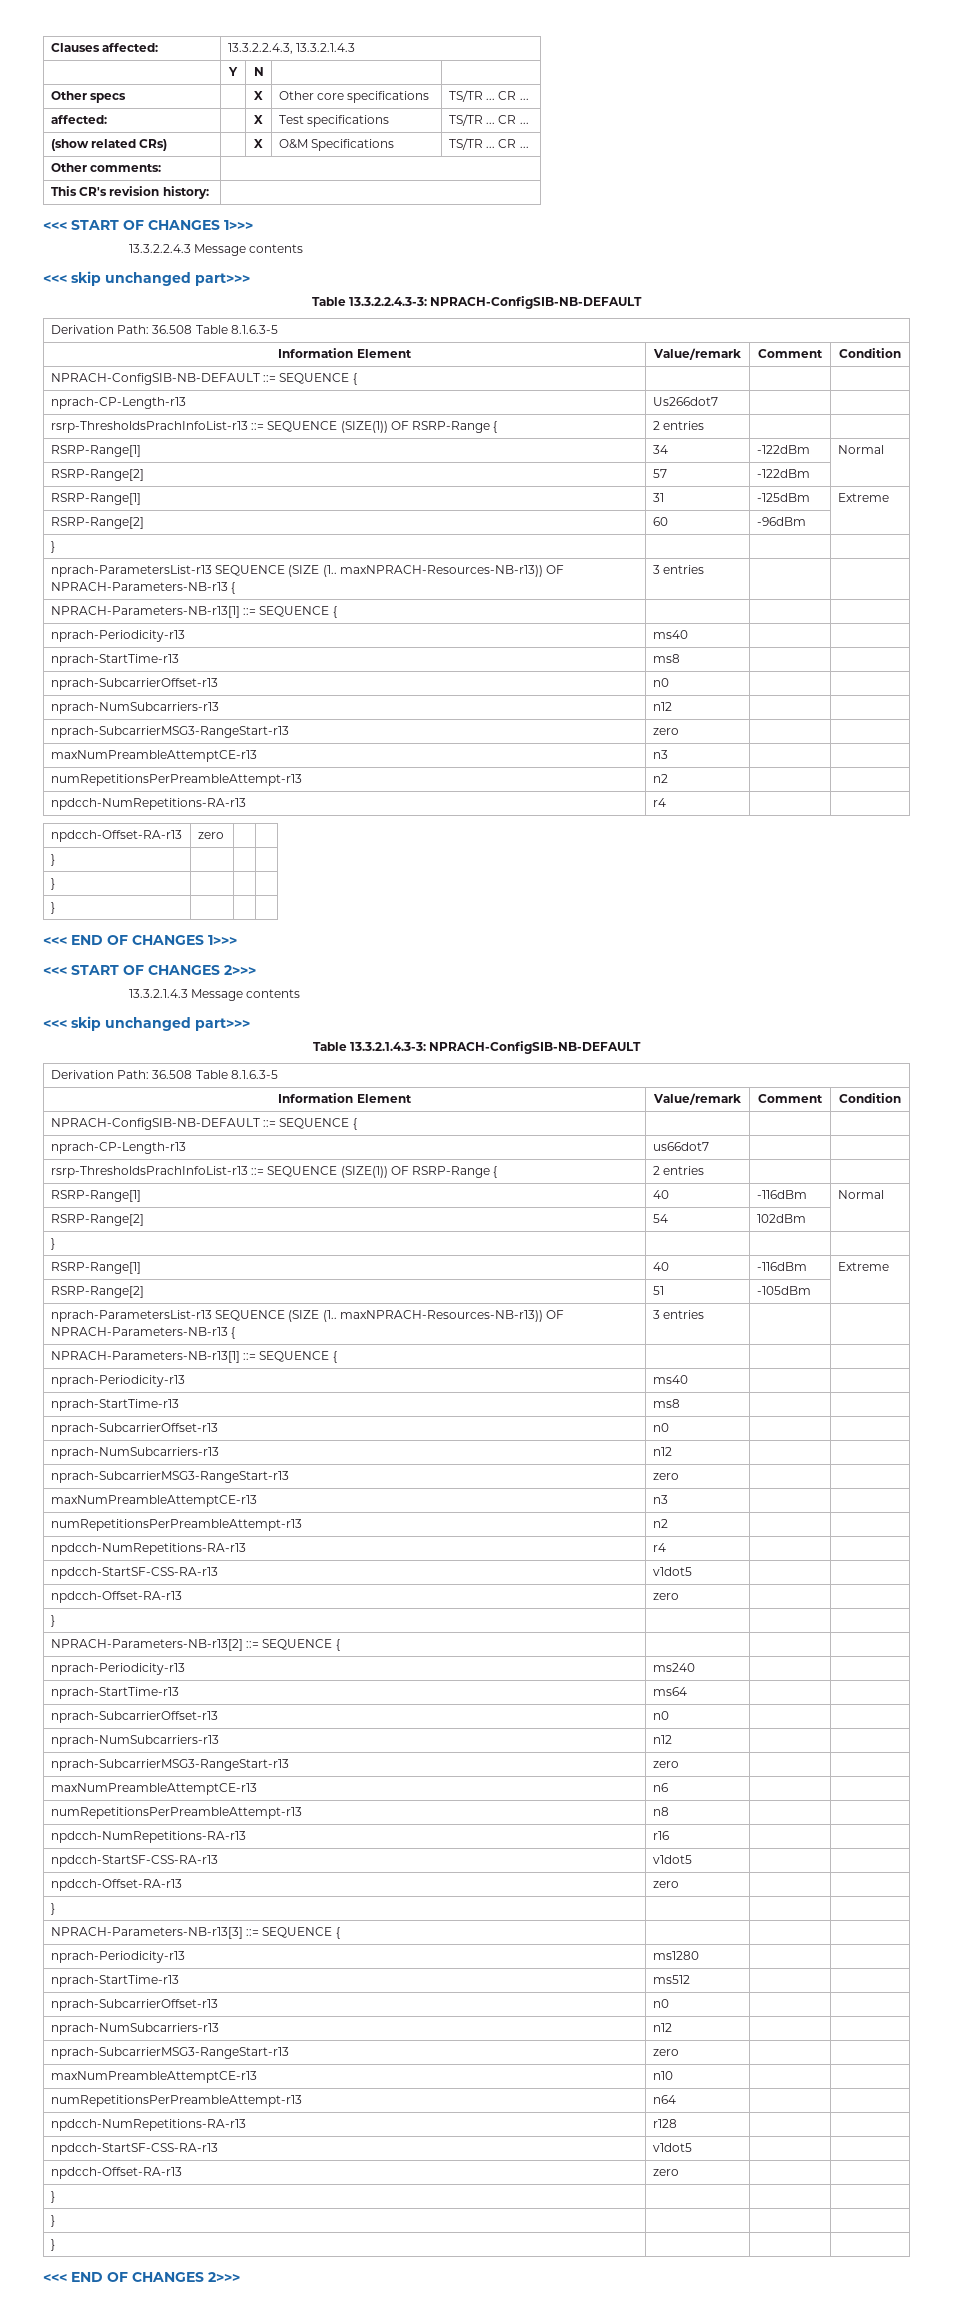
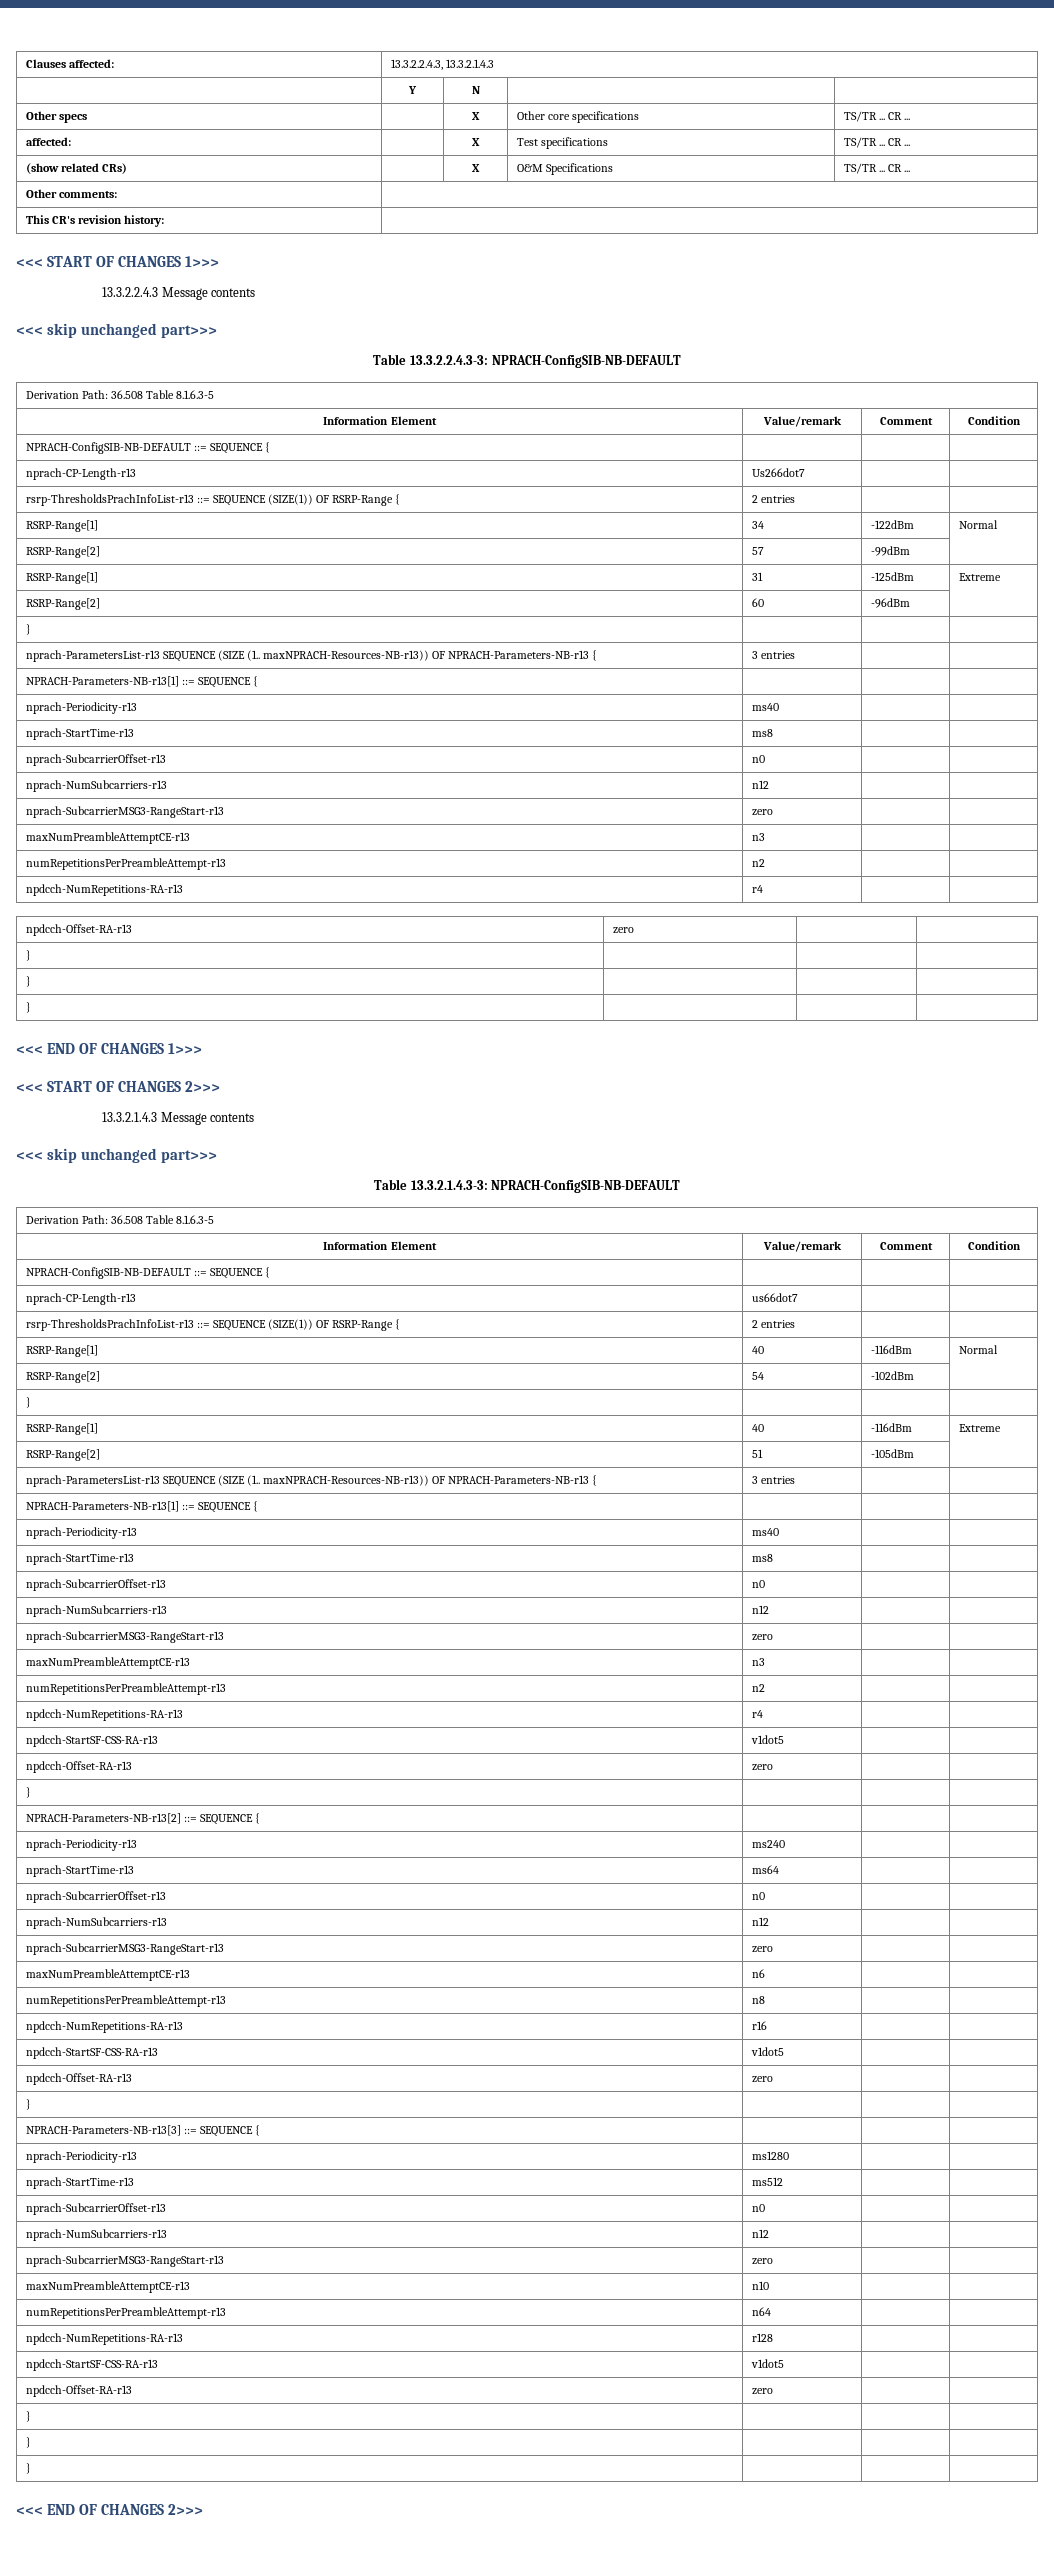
- RSRP-Range[2] | 57 | -122dBm |
+ RSRP-Range[2] | 57 | -99dBm |
- RSRP-Range[2] | 54 | 102dBm |
+ RSRP-Range[2] | 54 | -102dBm |

